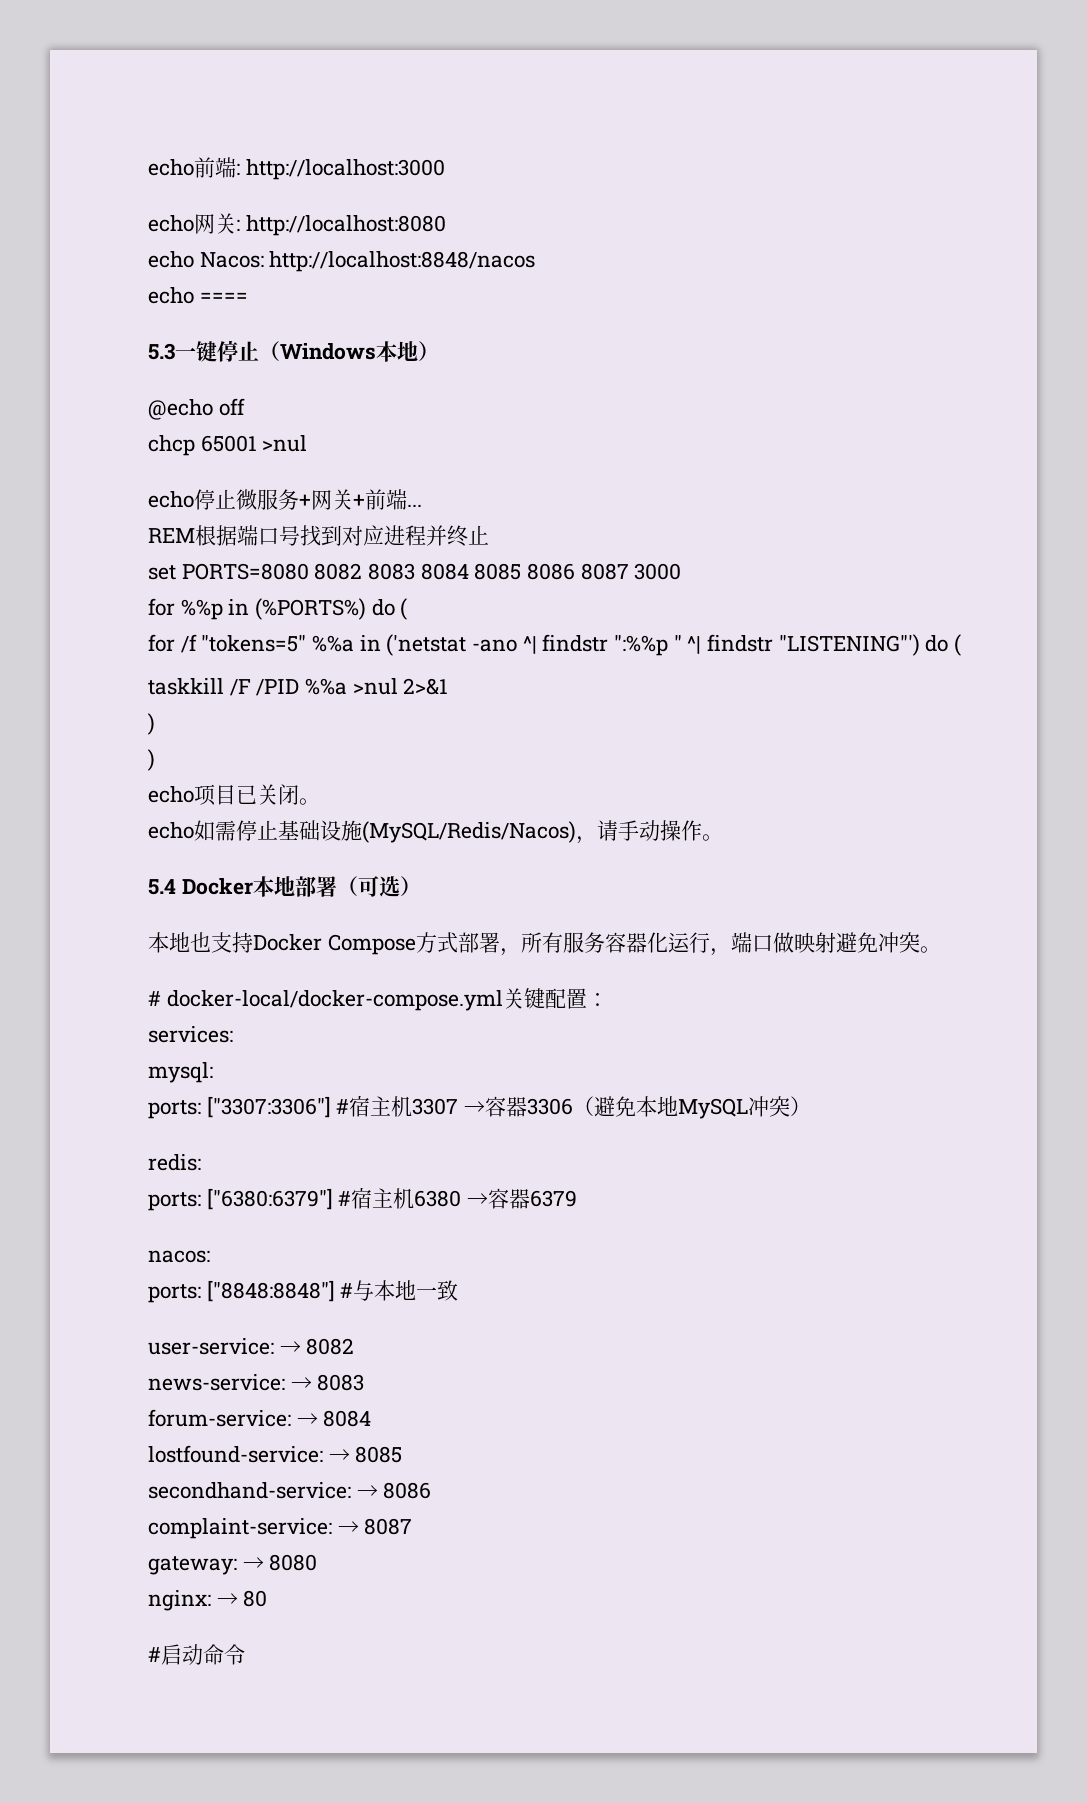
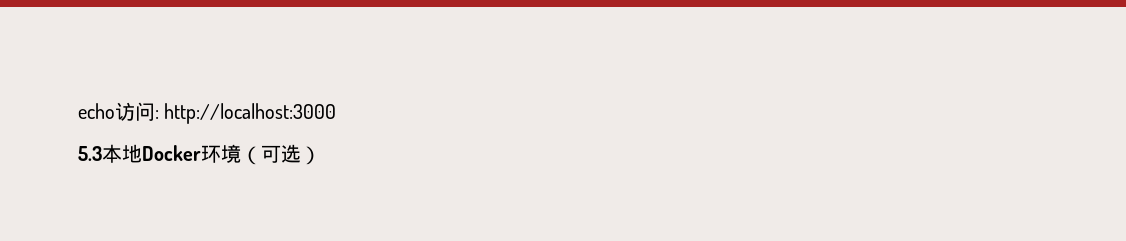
- echo前端: http://localhost:3000
+ echo访问: http://localhost:3000
- echo网关: http://localhost:8080
- echo Nacos: http://localhost:8848/nacos
- echo ====
- 5.3一键停止（Windows本地）
- @echo off
- chcp 65001 >nul
- echo停止微服务+网关+前端...
- REM根据端口号找到对应进程并终止
- set PORTS=8080 8082 8083 8084 8085 8086 8087 3000
- for %%p in (%PORTS%) do (
- for /f "tokens=5" %%a in ('netstat -ano ^| findstr ":%%p " ^| findstr "LISTENING"') do (
- taskkill /F /PID %%a >nul 2>&1
- )
- )
- echo项目已关闭。
- echo如需停止基础设施(MySQL/Redis/Nacos)，请手动操作。
- 5.4 Docker本地部署（可选）
- 本地也支持Docker Compose方式部署，所有服务容器化运行，端口做映射避免冲突。
- # docker-local/docker-compose.yml关键配置：
- services:
- mysql:
- ports: ["3307:3306"] #宿主机3307 →容器3306（避免本地MySQL冲突）
- redis:
- ports: ["6380:6379"] #宿主机6380 →容器6379
- nacos:
- ports: ["8848:8848"] #与本地一致
- user-service: → 8082
- news-service: → 8083
- forum-service: → 8084
- lostfound-service: → 8085
- secondhand-service: → 8086
- complaint-service: → 8087
- gateway: → 8080
- nginx: → 80
- #启动命令
+ 5.3本地Docker环境（可选）

